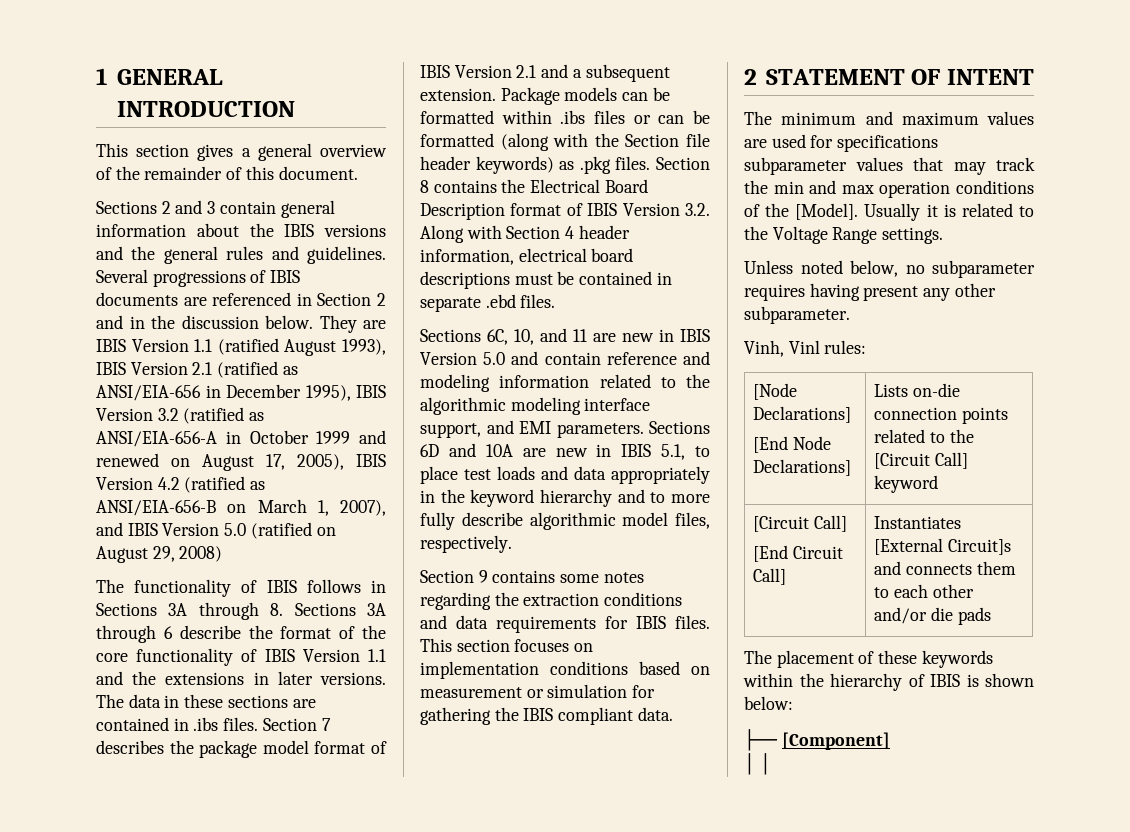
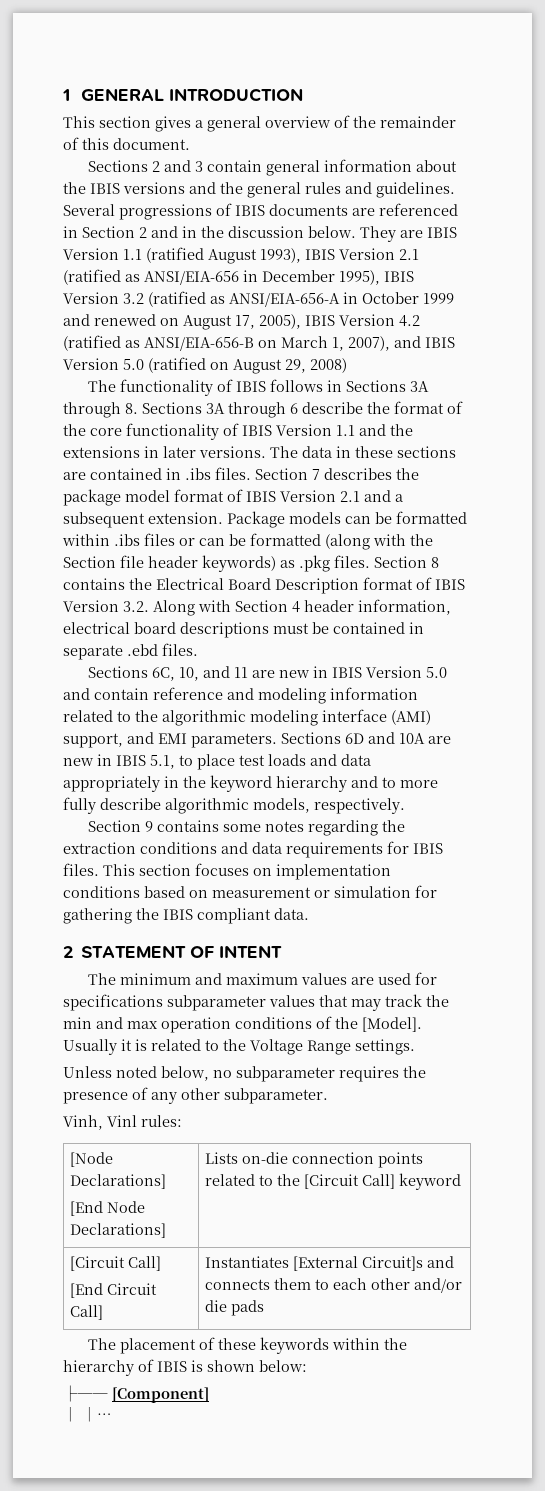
- Sections 6C, 10, and 11 are new in IBIS Version 5.0 and contain reference and modeling information related to the algorithmic modeling interface support, and EMI parameters.
+ Sections 6C, 10, and 11 are new in IBIS Version 5.0 and contain reference and modeling information related to the algorithmic modeling interface (AMI) support, and EMI parameters.
- Sections 6D and 10A are new in IBIS 5.1, to place test loads and data appropriately in the keyword hierarchy and to more fully describe algorithmic model files, respectively.
+ Sections 6D and 10A are new in IBIS 5.1, to place test loads and data appropriately in the keyword hierarchy and to more fully describe algorithmic models, respectively.
- Unless noted below, no subparameter requires having present any other subparameter.
+ Unless noted below, no subparameter requires the presence of any other subparameter.
- │ │
+ │ │…

